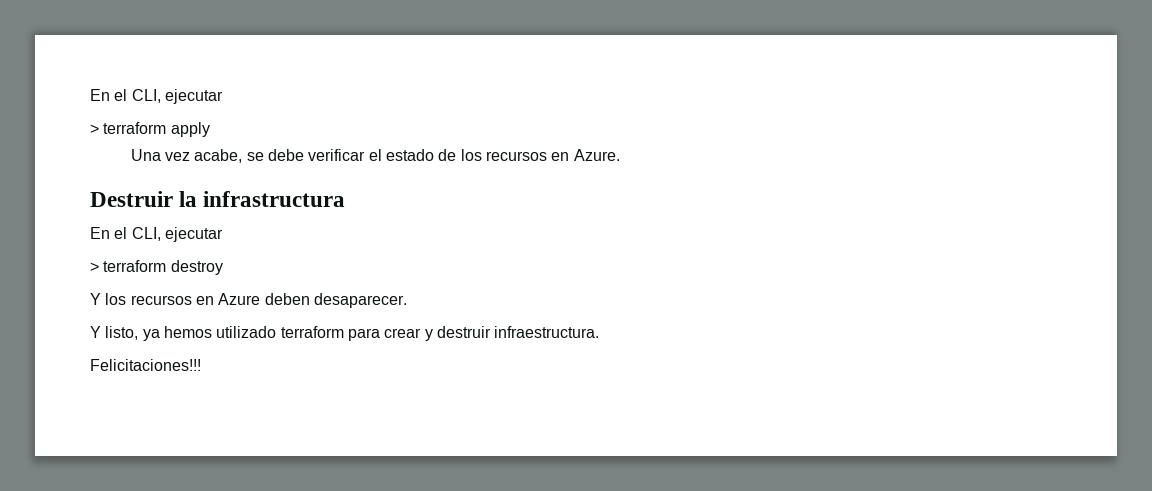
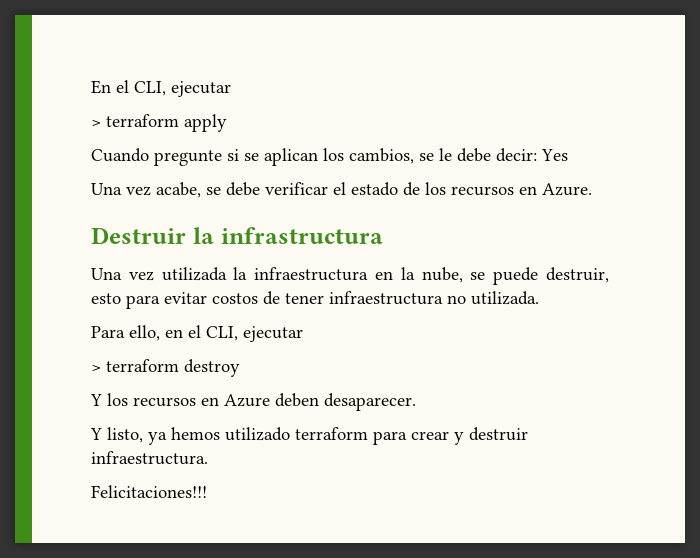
+ Cuando pregunte si se aplican los cambios, se le debe decir: Yes
  Destruir la infrastructura
- En el CLI, ejecutar
+ Una vez utilizada la infraestructura en la nube, se puede destruir, esto para evitar costos de tener infraestructura no utilizada.
+ Para ello, en el CLI, ejecutar

